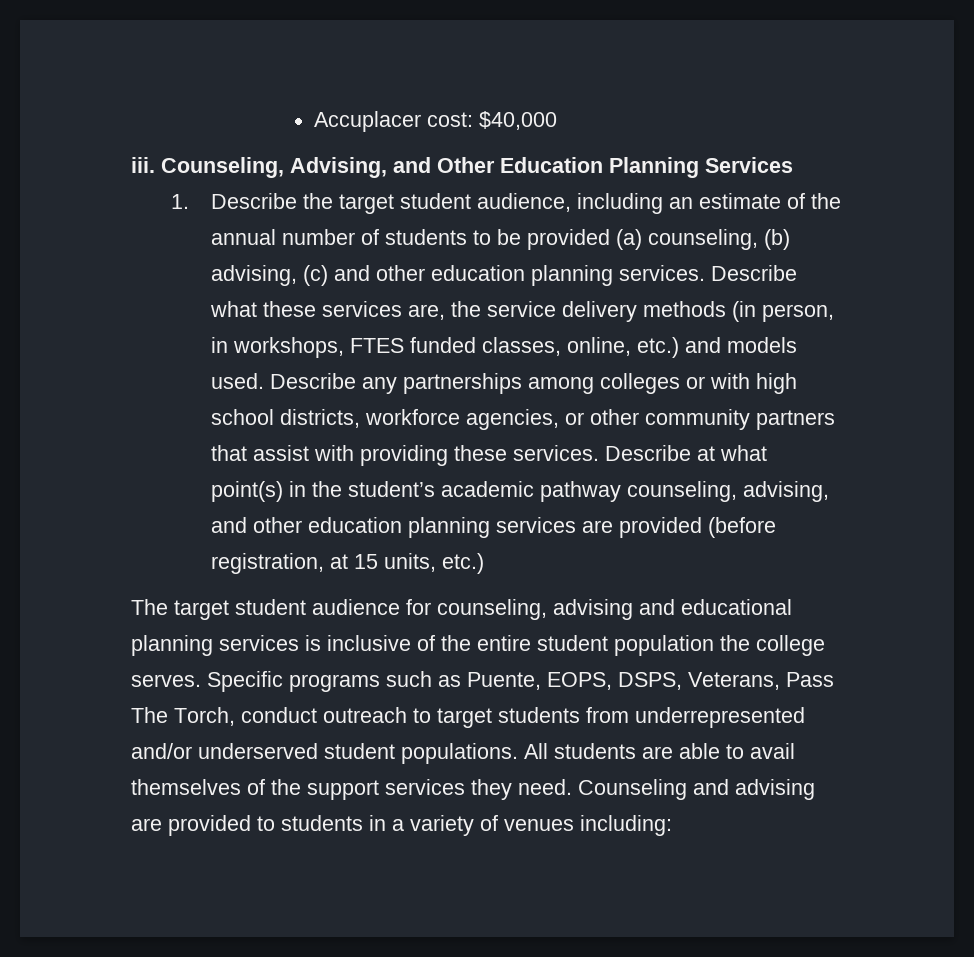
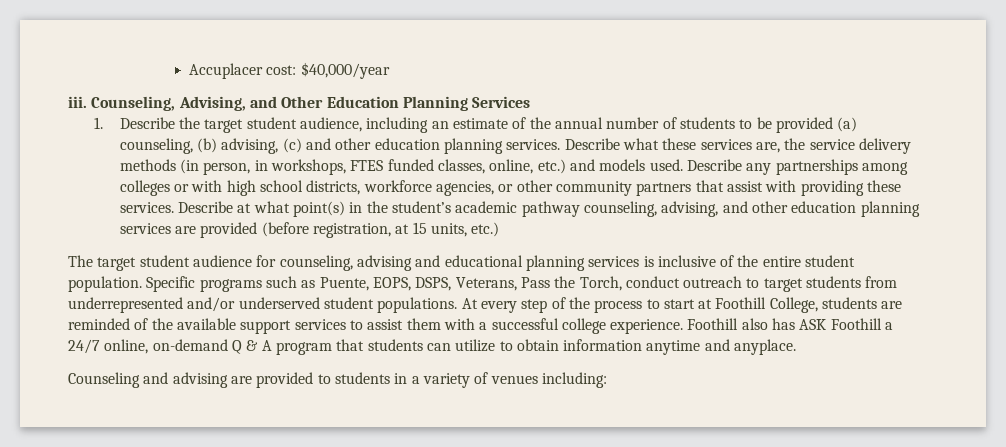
- Accuplacer cost: $40,000
+ Accuplacer cost: $40,000/year
- The target student audience for counseling, advising and educational planning services is inclusive of the entire student population the college serves.
+ The target student audience for counseling, advising and educational planning services is inclusive of the entire student population.
- Specific programs such as Puente, EOPS, DSPS, Veterans, Pass The Torch, conduct outreach to target students from underrepresented and/or underserved student populations.
+ Specific programs such as Puente, EOPS, DSPS, Veterans, Pass the Torch, conduct outreach to target students from underrepresented and/or underserved student populations.
- All students are able to avail themselves of the support services they need. Counseling and advising are provided to students in a variety of venues including:
+ At every step of the process to start at Foothill College, students are reminded of the available support services to assist them with a successful college experience. Foothill also has ASK Foothill a 24/7 online, on-demand Q & A program that students can utilize to obtain information anytime and anyplace.
+ Counseling and advising are provided to students in a variety of venues including:

